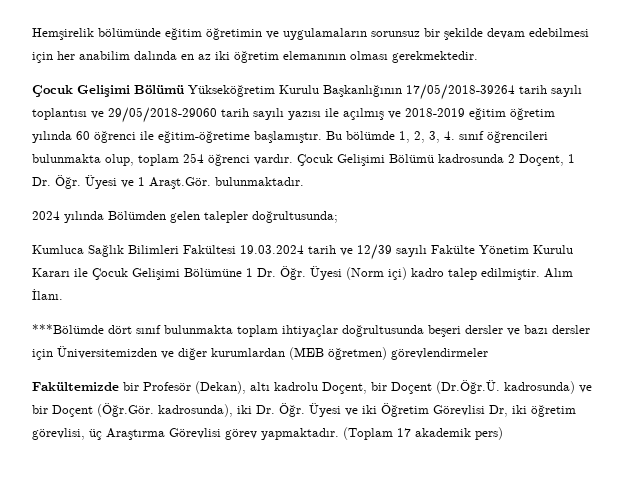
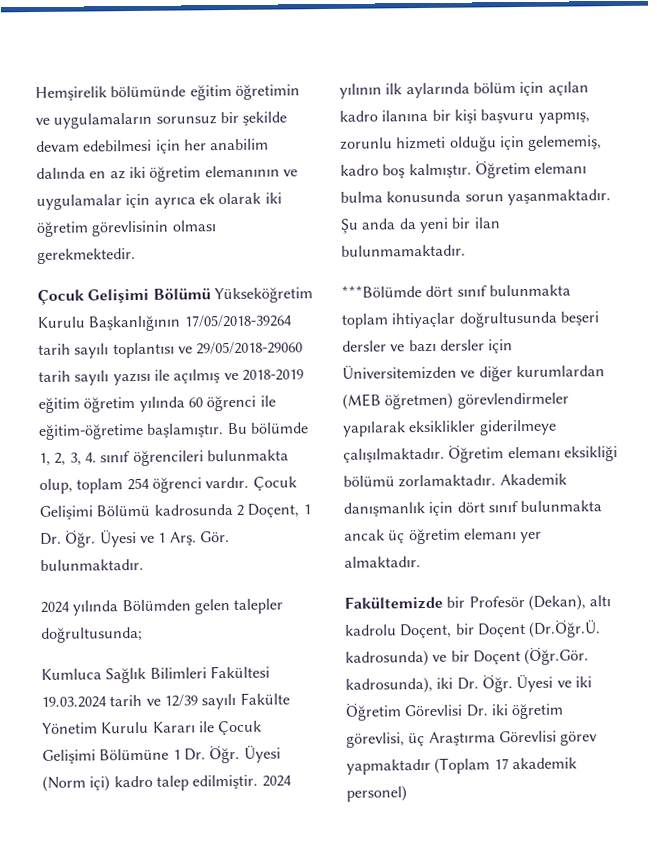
- Hemşirelik bölümünde eğitim öğretimin ve uygulamaların sorunsuz bir şekilde devam edebilmesi için her anabilim dalında en az iki öğretim elemanının olması gerekmektedir.
+ Hemşirelik bölümünde eğitim öğretimin ve uygulamaların sorunsuz bir şekilde devam edebilmesi için her anabilim dalında en az iki öğretim elemanının ve uygulamalar için ayrıca ek olarak iki öğretim görevlisinin olması gerekmektedir.
- Çocuk Gelişimi Bölümü kadrosunda 2 Doçent, 1 Dr. Öğr. Üyesi ve 1 Araşt.Gör. bulunmaktadır.
+ Çocuk Gelişimi Bölümü kadrosunda 2 Doçent, 1 Dr. Öğr. Üyesi ve 1 Arş. Gör. bulunmaktadır.
- Alım İlanı.
+ 2024 yılının ilk aylarında bölüm için açılan kadro ilanına bir kişi başvuru yapmış, zorunlu hizmeti olduğu için gelememiş, kadro boş kalmıştır. Öğretim elemanı bulma konusunda sorun yaşanmaktadır. Şu anda da yeni bir ilan bulunmamaktadır.
- ***Bölümde dört sınıf bulunmakta toplam ihtiyaçlar doğrultusunda beşeri dersler ve bazı dersler için Üniversitemizden ve diğer kurumlardan (MEB öğretmen) görevlendirmeler
+ ***Bölümde dört sınıf bulunmakta toplam ihtiyaçlar doğrultusunda beşeri dersler ve bazı dersler için Üniversitemizden ve diğer kurumlardan (MEB öğretmen) görevlendirmeler yapılarak eksiklikler giderilmeye çalışılmaktadır. Öğretim elemanı eksikliği bölümü zorlamaktadır. Akademik danışmanlık için dört sınıf bulunmakta ancak üç öğretim elemanı yer almaktadır.
- Fakültemizde bir Profesör (Dekan), altı kadrolu Doçent, bir Doçent (Dr.Öğr.Ü. kadrosunda) ve bir Doçent (Öğr.Gör. kadrosunda), iki Dr. Öğr. Üyesi ve iki Öğretim Görevlisi Dr, iki öğretim görevlisi, üç Araştırma Görevlisi görev yapmaktadır. (Toplam 17 akademik pers)
+ Fakültemizde bir Profesör (Dekan), altı kadrolu Doçent, bir Doçent (Dr.Öğr.Ü. kadrosunda) ve bir Doçent (Öğr.Gör. kadrosunda), iki Dr. Öğr. Üyesi ve iki Öğretim Görevlisi Dr. iki öğretim görevlisi, üç Araştırma Görevlisi görev yapmaktadır (Toplam 17 akademik personel)

